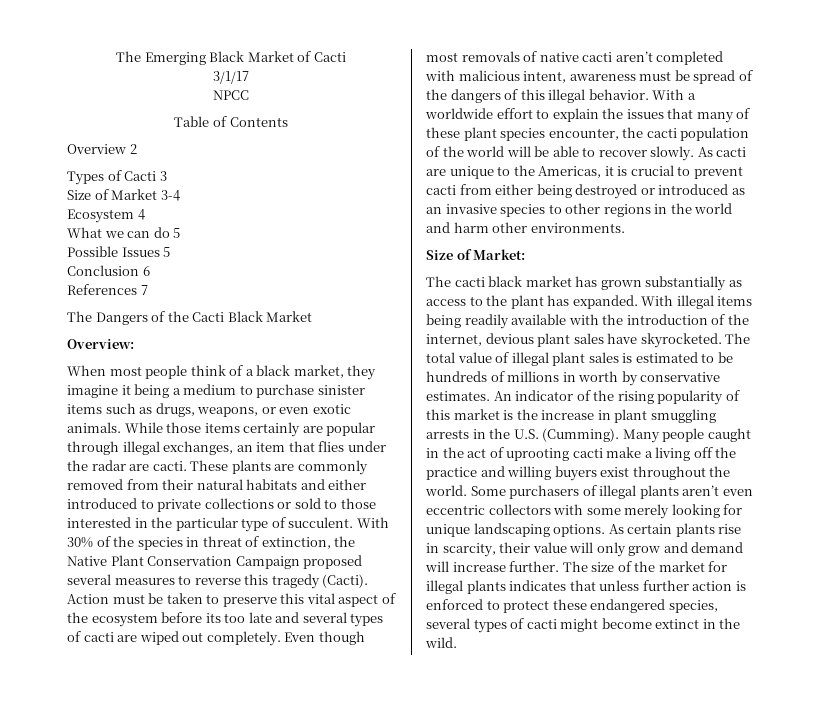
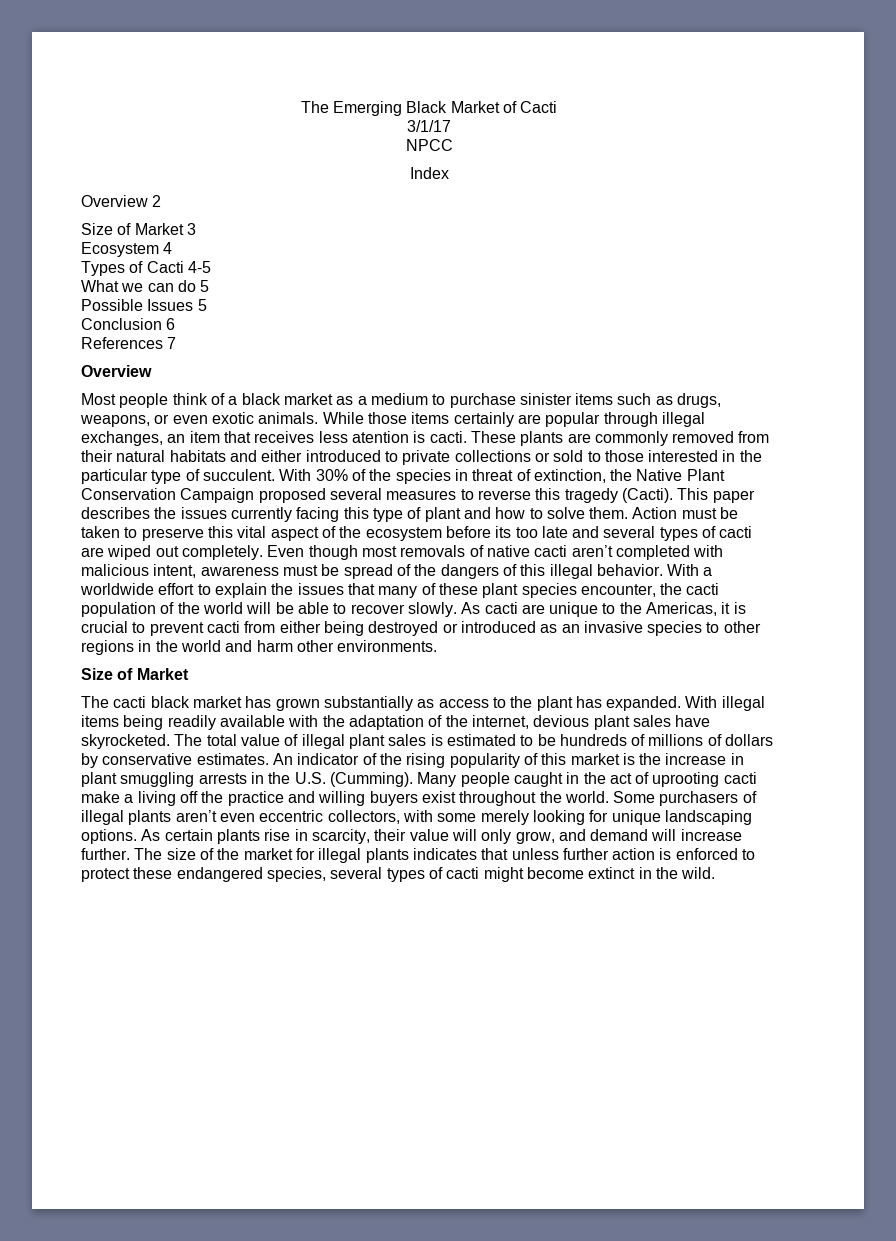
- Table of Contents
+ Index
- Types of Cacti 3
- Size of Market 3-4
+ Size of Market 3
  Ecosystem 4
+ Types of Cacti 4-5
  References 7
- The Dangers of the Cacti Black Market
- Overview:
- When most people think of a black market, they imagine it being a medium to purchase sinister items such as drugs, weapons, or even exotic animals.
+ Overview
+ Most people think of a black market as a medium to purchase sinister items such as drugs, weapons, or even exotic animals.
- While those items certainly are popular through illegal exchanges, an item that flies under the radar are cacti.
+ While those items certainly are popular through illegal exchanges, an item that receives less atention is cacti.
+ This paper describes the issues currently facing this type of plant and how to solve them.
  As cacti are unique to the Americas, it is crucial to prevent cacti from either being destroyed or introduced as an invasive species to other regions in the world and harm other environments.
- Size of Market:
+ Size of Market
- With illegal items being readily available with the introduction of the internet, devious plant sales have skyrocketed.
+ With illegal items being readily available with the adaptation of the internet, devious plant sales have skyrocketed.
- The total value of illegal plant sales is estimated to be hundreds of millions in worth by conservative estimates.
+ The total value of illegal plant sales is estimated to be hundreds of millions of dollars by conservative estimates.
- Some purchasers of illegal plants aren’t even eccentric collectors with some merely looking for unique landscaping options.
+ Some purchasers of illegal plants aren’t even eccentric collectors, with some merely looking for unique landscaping options.
- As certain plants rise in scarcity, their value will only grow and demand will increase further.
+ As certain plants rise in scarcity, their value will only grow, and demand will increase further.

